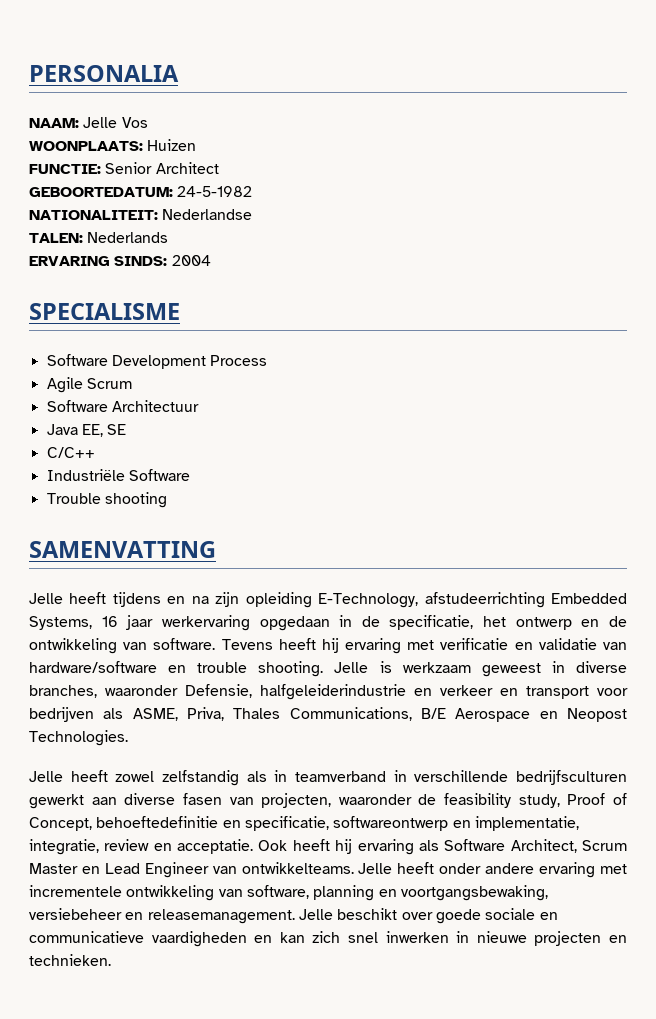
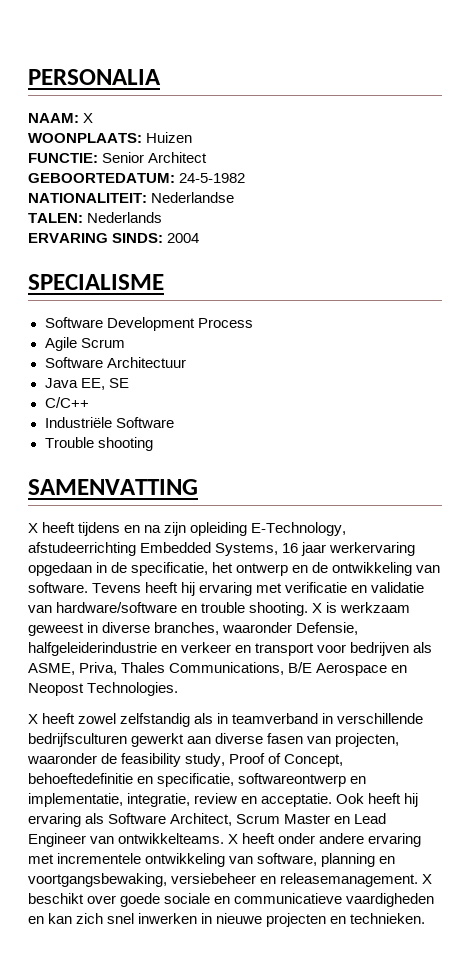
- NAAM: Jelle Vos
+ NAAM: X
- Jelle heeft tijdens en na zijn opleiding E-Technology, afstudeerrichting Embedded Systems, 16 jaar werkervaring opgedaan in de specificatie, het ontwerp en de ontwikkeling van software.
+ X heeft tijdens en na zijn opleiding E-Technology, afstudeerrichting Embedded Systems, 16 jaar werkervaring opgedaan in de specificatie, het ontwerp en de ontwikkeling van software.
- Jelle is werkzaam geweest in diverse branches, waaronder Defensie, halfgeleiderindustrie en verkeer en transport voor bedrijven als ASME, Priva, Thales Communications, B/E Aerospace en Neopost Technologies.
+ X is werkzaam geweest in diverse branches, waaronder Defensie, halfgeleiderindustrie en verkeer en transport voor bedrijven als ASME, Priva, Thales Communications, B/E Aerospace en Neopost Technologies.
- Jelle heeft zowel zelfstandig als in teamverband in verschillende bedrijfsculturen gewerkt aan diverse fasen van projecten, waaronder de feasibility study, Proof of Concept, behoeftedefinitie en specificatie, softwareontwerp en implementatie, integratie, review en acceptatie.
+ X heeft zowel zelfstandig als in teamverband in verschillende bedrijfsculturen gewerkt aan diverse fasen van projecten, waaronder de feasibility study, Proof of Concept, behoeftedefinitie en specificatie, softwareontwerp en implementatie, integratie, review en acceptatie.
- Jelle heeft onder andere ervaring met incrementele ontwikkeling van software, planning en voortgangsbewaking, versiebeheer en releasemanagement.
+ X heeft onder andere ervaring met incrementele ontwikkeling van software, planning en voortgangsbewaking, versiebeheer en releasemanagement.
- Jelle beschikt over goede sociale en communicatieve vaardigheden en kan zich snel inwerken in nieuwe projecten en technieken.
+ X beschikt over goede sociale en communicatieve vaardigheden en kan zich snel inwerken in nieuwe projecten en technieken.

